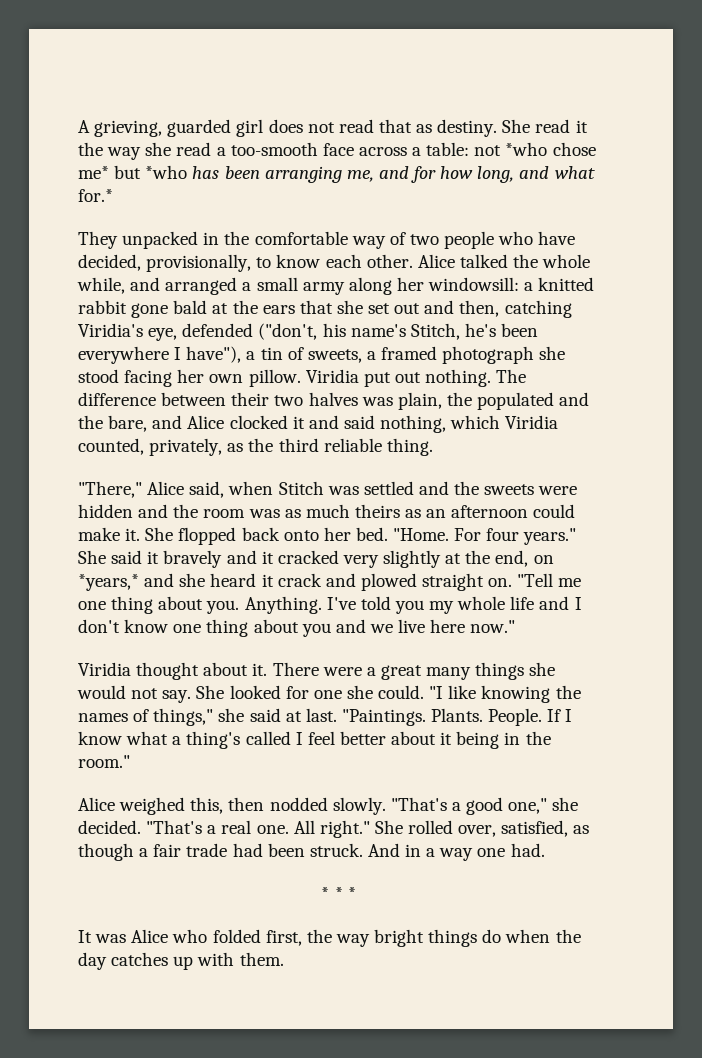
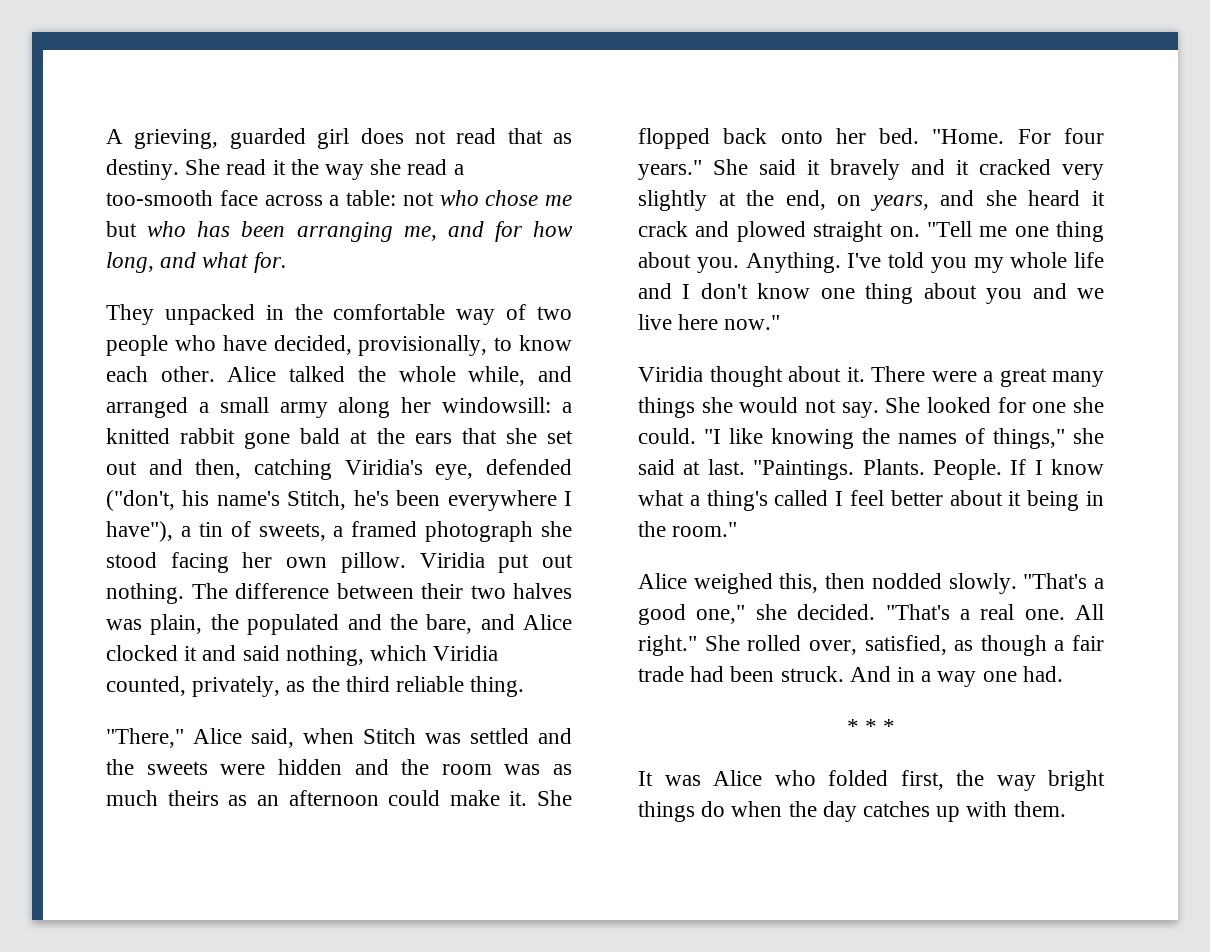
- She read it the way she read a too-smooth face across a table: not *who chose me* but *who has been arranging me, and for how long, and what for.*
+ She read it the way she read a too-smooth face across a table: not who chose me but who has been arranging me, and for how long, and what for.
- She said it bravely and it cracked very slightly at the end, on *years,* and she heard it crack and plowed straight on.
+ She said it bravely and it cracked very slightly at the end, on years, and she heard it crack and plowed straight on.

